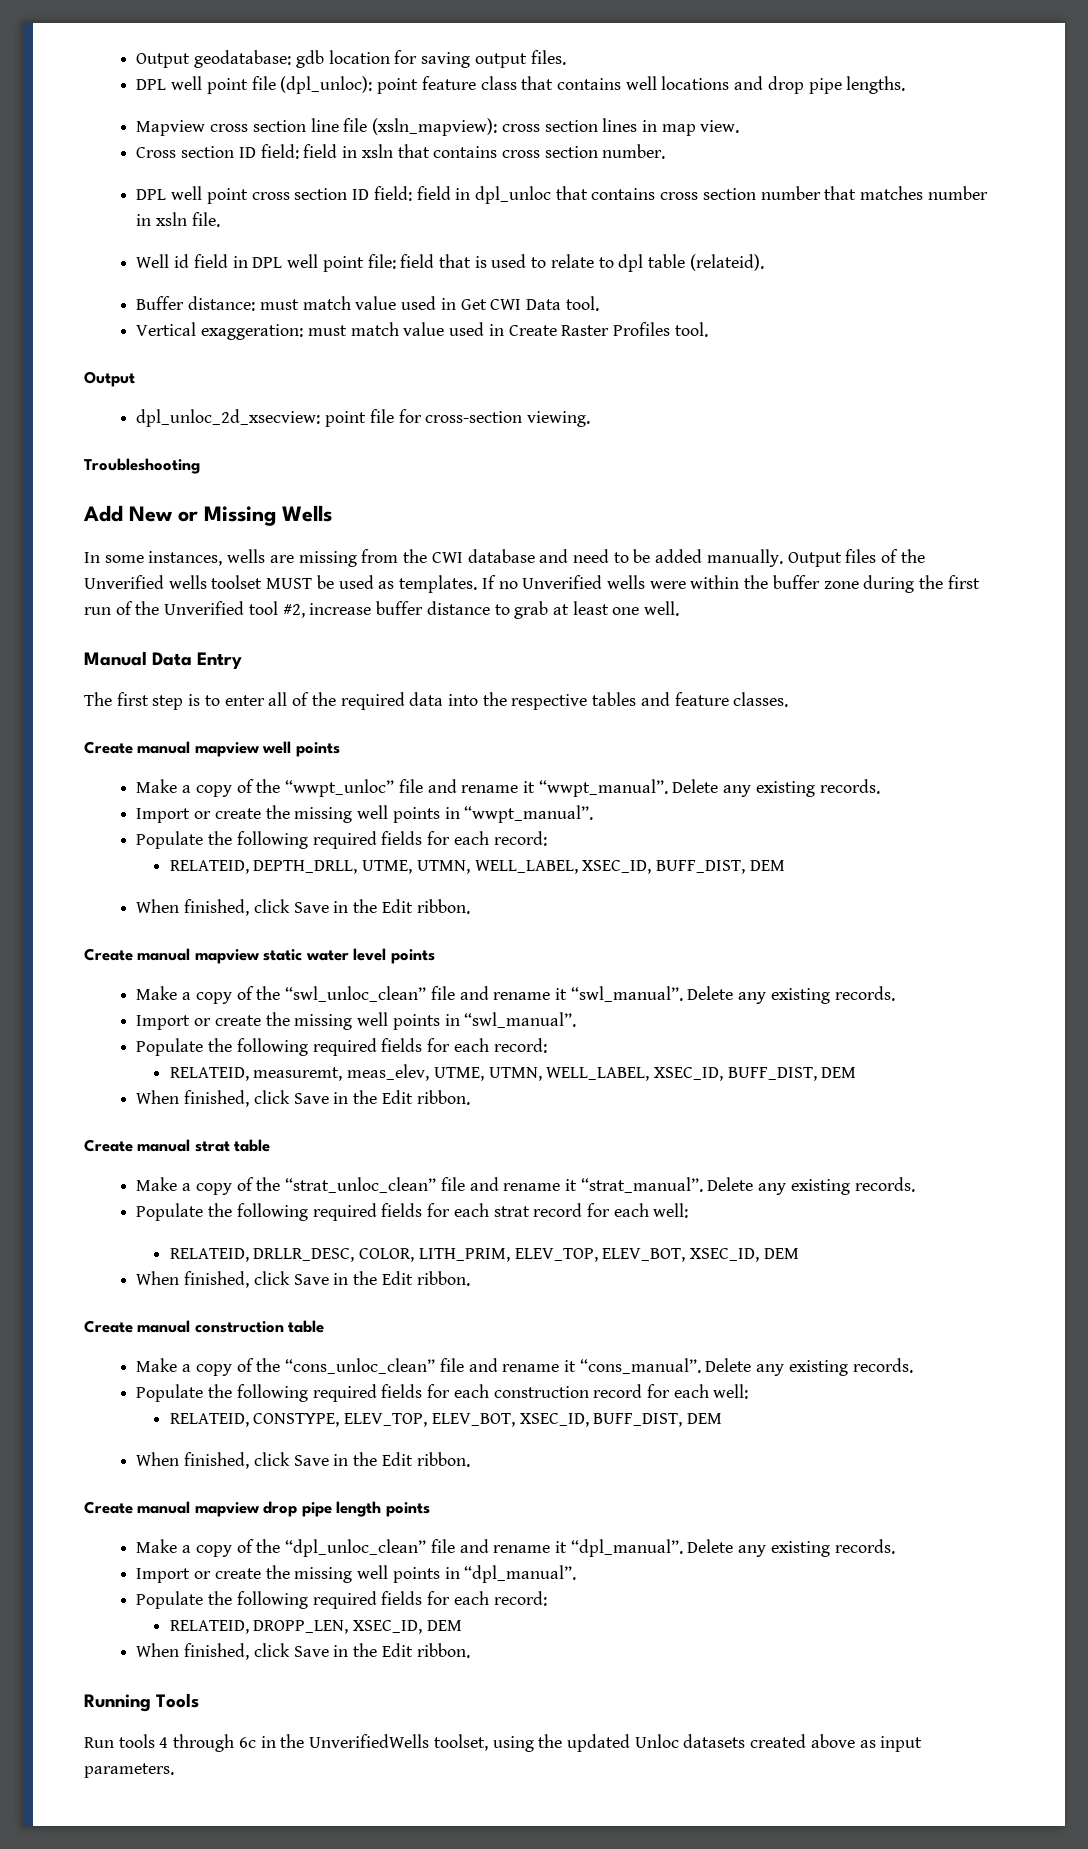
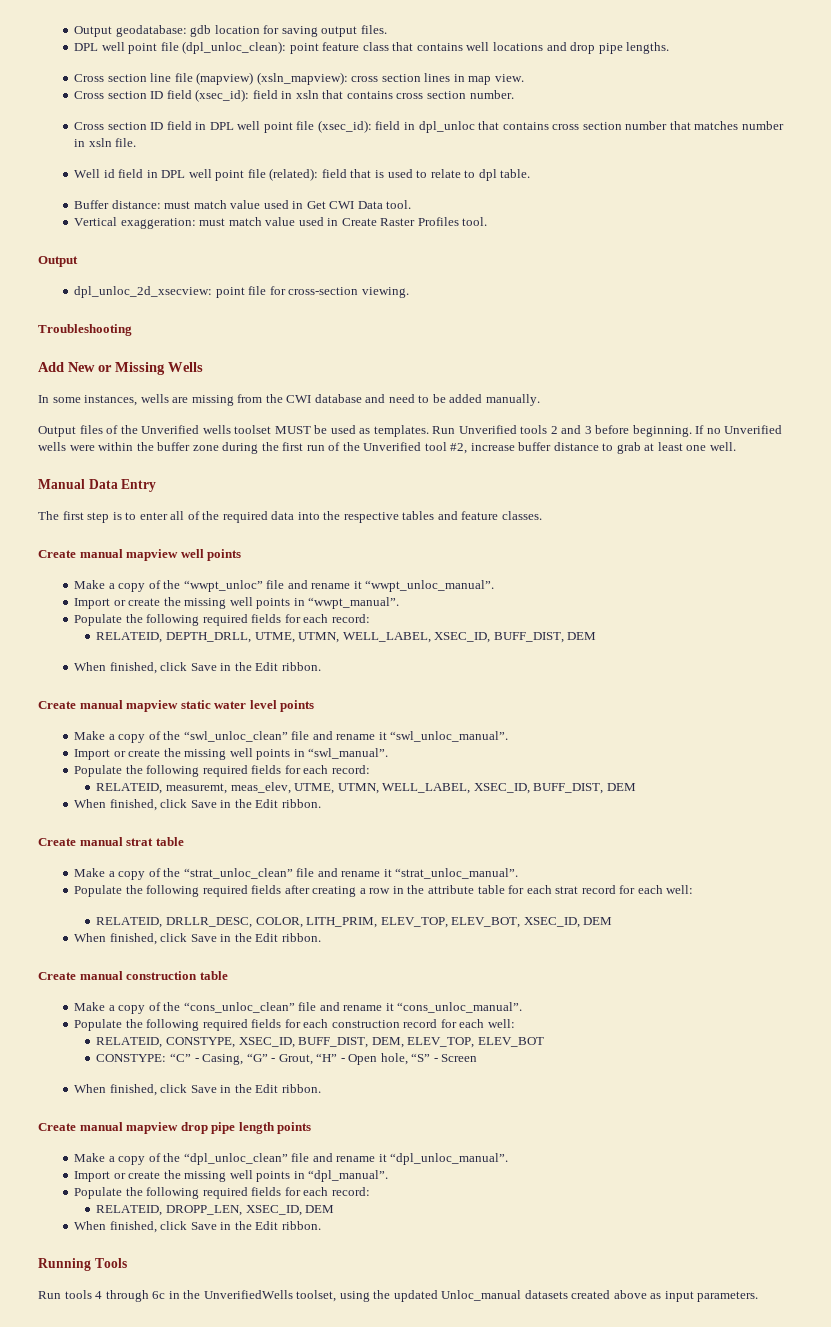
- DPL well point file (dpl_unloc): point feature class that contains well locations and drop pipe lengths.
+ DPL well point file (dpl_unloc_clean): point feature class that contains well locations and drop pipe lengths.
- Mapview cross section line file (xsln_mapview): cross section lines in map view.
+ Cross section line file (mapview) (xsln_mapview): cross section lines in map view.
- Cross section ID field: field in xsln that contains cross section number.
+ Cross section ID field (xsec_id): field in xsln that contains cross section number.
- DPL well point cross section ID field: field in dpl_unloc that contains cross section number that matches number in xsln file.
+ Cross section ID field in DPL well point file (xsec_id): field in dpl_unloc that contains cross section number that matches number in xsln file.
- Well id field in DPL well point file: field that is used to relate to dpl table (relateid).
+ Well id field in DPL well point file (related): field that is used to relate to dpl table.
- In some instances, wells are missing from the CWI database and need to be added manually. Output files of the Unverified wells toolset MUST be used as templates.
+ In some instances, wells are missing from the CWI database and need to be added manually.
+ Output files of the Unverified wells toolset MUST be used as templates.
+ Run Unverified tools 2 and 3 before beginning.
- Make a copy of the “wwpt_unloc” file and rename it “wwpt_manual”. Delete any existing records.
+ Make a copy of the “wwpt_unloc” file and rename it “wwpt_unloc_manual”.
- Make a copy of the “swl_unloc_clean” file and rename it “swl_manual”. Delete any existing records.
+ Make a copy of the “swl_unloc_clean” file and rename it “swl_unloc_manual”.
- Make a copy of the “strat_unloc_clean” file and rename it “strat_manual”. Delete any existing records.
- Populate the following required fields for each strat record for each well:
+ Make a copy of the “strat_unloc_clean” file and rename it “strat_unloc_manual”.
+ Populate the following required fields after creating a row in the attribute table for each strat record for each well:
- Make a copy of the “cons_unloc_clean” file and rename it “cons_manual”. Delete any existing records.
+ Make a copy of the “cons_unloc_clean” file and rename it “cons_unloc_manual”.
- RELATEID, CONSTYPE, ELEV_TOP, ELEV_BOT, XSEC_ID, BUFF_DIST, DEM
+ RELATEID, CONSTYPE, XSEC_ID, BUFF_DIST, DEM, ELEV_TOP, ELEV_BOT
+ CONSTYPE: “C” - Casing, “G” - Grout, “H” - Open hole, “S” - Screen
- Make a copy of the “dpl_unloc_clean” file and rename it “dpl_manual”. Delete any existing records.
+ Make a copy of the “dpl_unloc_clean” file and rename it “dpl_unloc_manual”.
- Run tools 4 through 6c in the UnverifiedWells toolset, using the updated Unloc datasets created above as input parameters.
+ Run tools 4 through 6c in the UnverifiedWells toolset, using the updated Unloc_manual datasets created above as input parameters.

